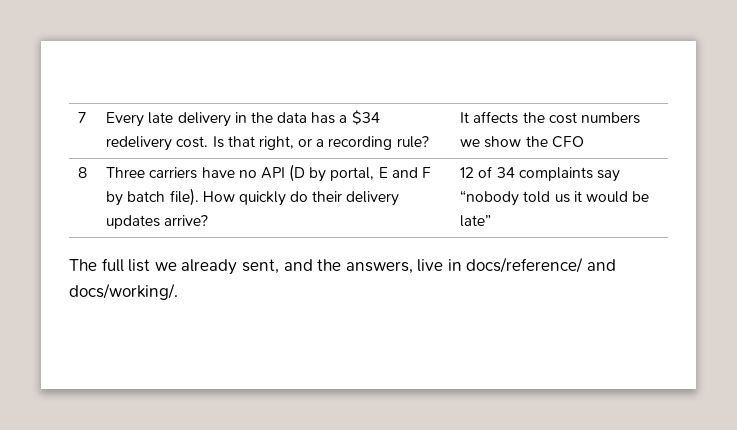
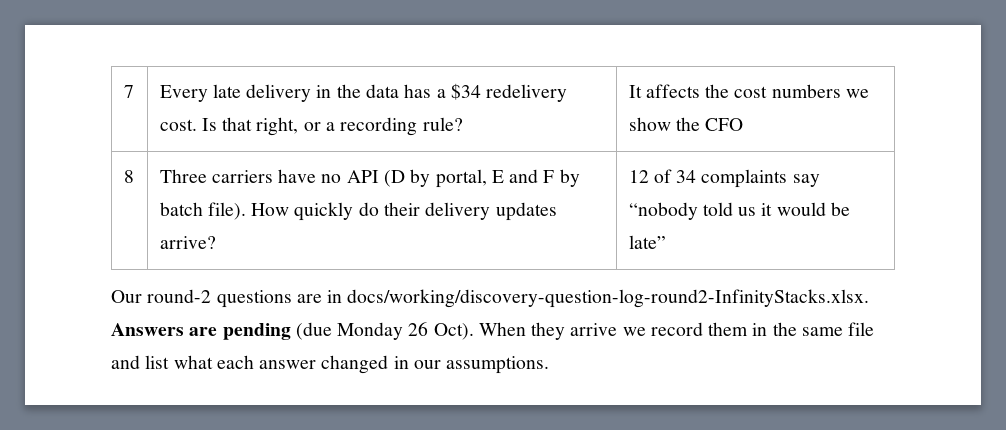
- The full list we already sent, and the answers, live in docs/reference/ and docs/working/.
+ Our round-2 questions are in docs/working/discovery-question-log-round2-InfinityStacks.xlsx. Answers are pending (due Monday 26 Oct). When they arrive we record them in the same file and list what each answer changed in our assumptions.

